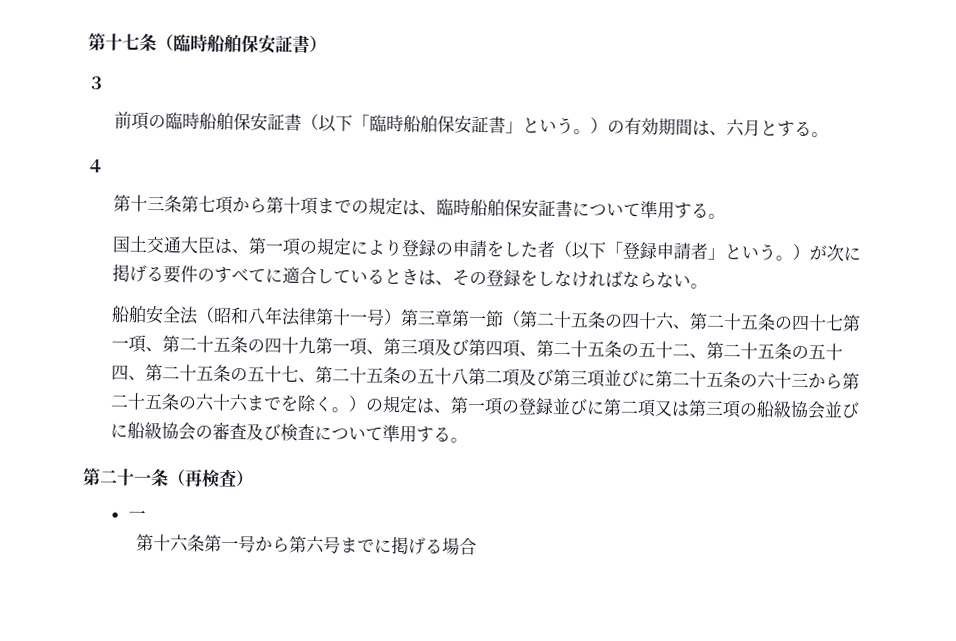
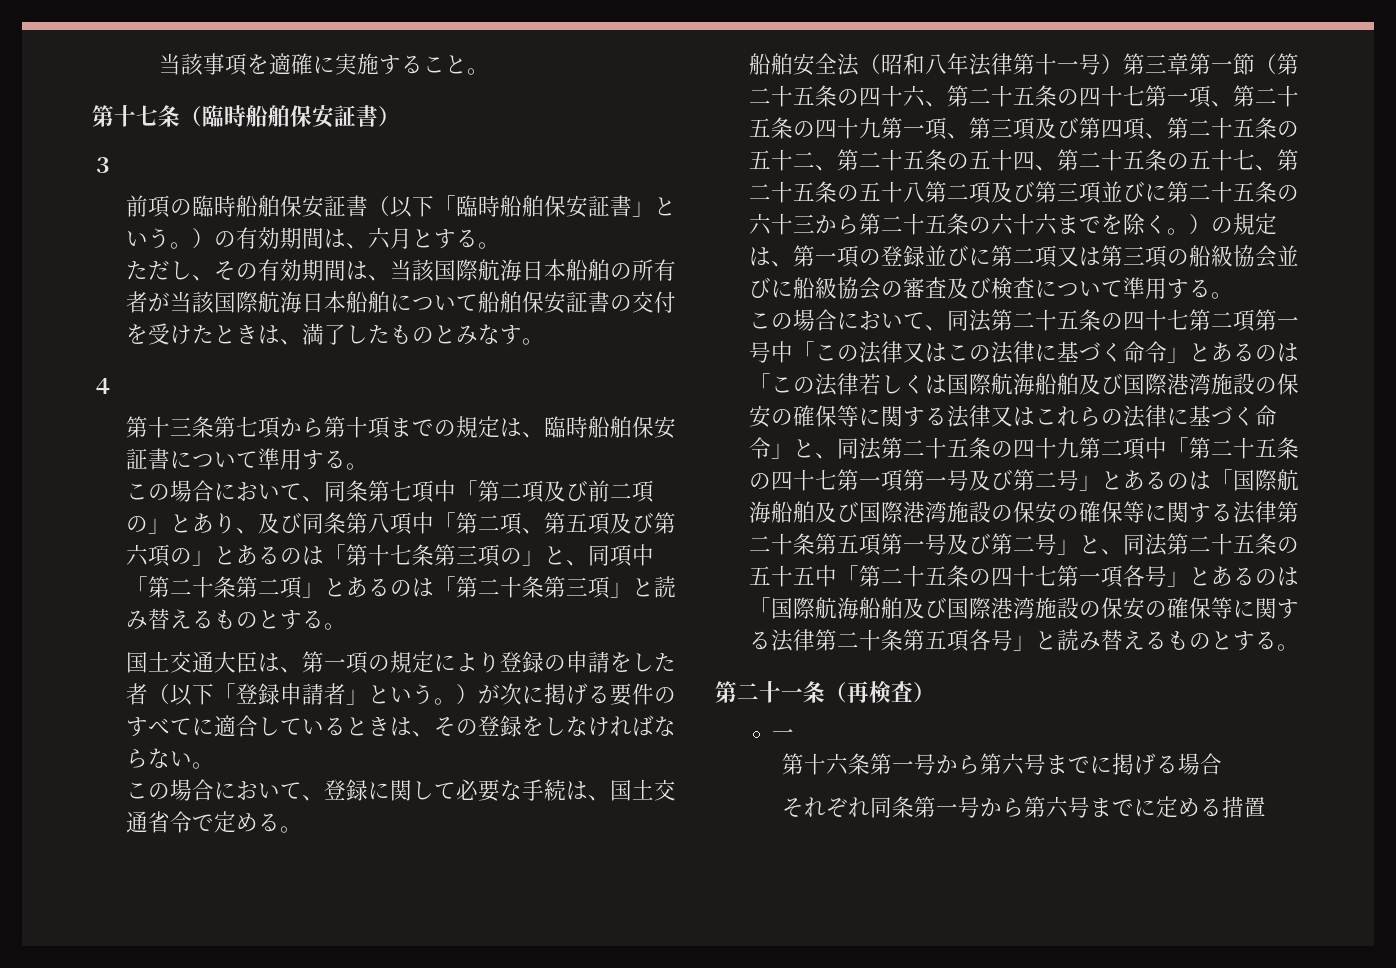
+ 当該事項を適確に実施すること。
+ ただし、その有効期間は、当該国際航海日本船舶の所有者が当該国際航海日本船舶について船舶保安証書の交付を受けたときは、満了したものとみなす。
+ この場合において、同条第七項中「第二項及び前二項の」とあり、及び同条第八項中「第二項、第五項及び第六項の」とあるのは「第十七条第三項の」と、同項中「第二十条第二項」とあるのは「第二十条第三項」と読み替えるものとする。
+ この場合において、登録に関して必要な手続は、国土交通省令で定める。
+ この場合において、同法第二十五条の四十七第二項第一号中「この法律又はこの法律に基づく命令」とあるのは「この法律若しくは国際航海船舶及び国際港湾施設の保安の確保等に関する法律又はこれらの法律に基づく命令」と、同法第二十五条の四十九第二項中「第二十五条の四十七第一項第一号及び第二号」とあるのは「国際航海船舶及び国際港湾施設の保安の確保等に関する法律第二十条第五項第一号及び第二号」と、同法第二十五条の五十五中「第二十五条の四十七第一項各号」とあるのは「国際航海船舶及び国際港湾施設の保安の確保等に関する法律第二十条第五項各号」と読み替えるものとする。
+ それぞれ同条第一号から第六号までに定める措置

